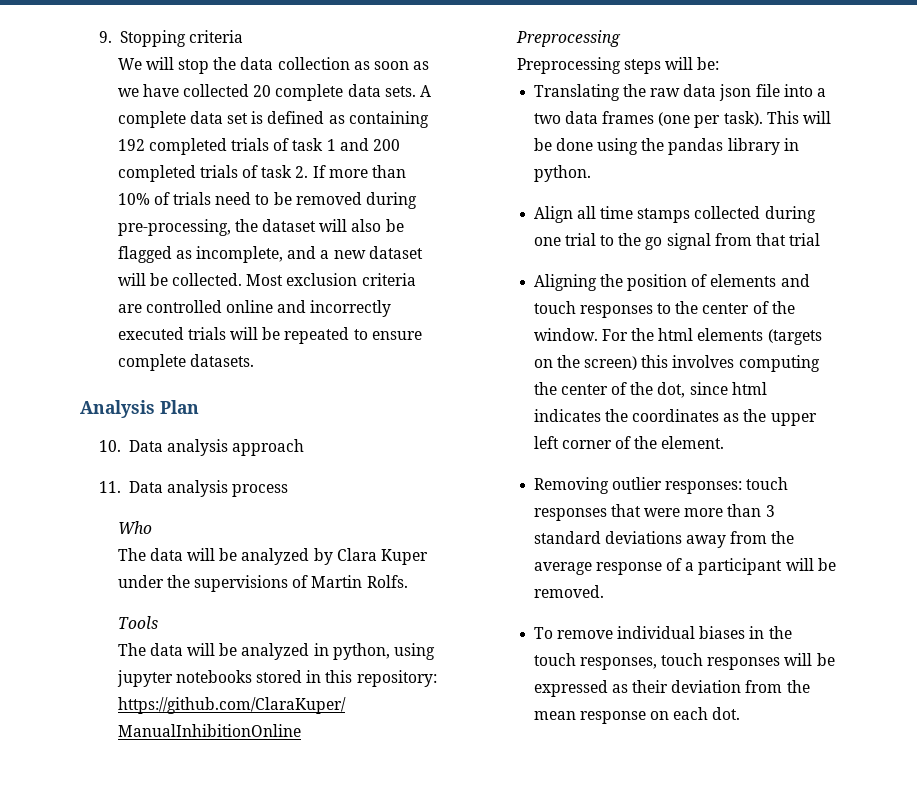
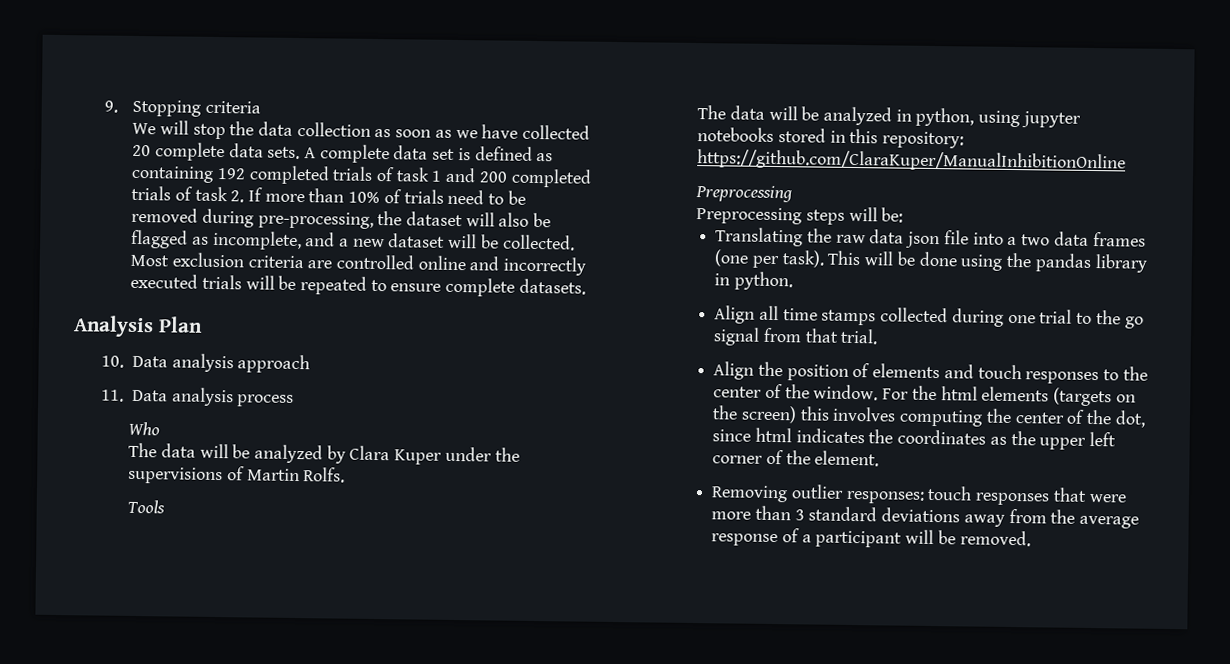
- Align all time stamps collected during one trial to the go signal from that trial
- Aligning the position of elements and touch responses to the center of the window.
+ Align all time stamps collected during one trial to the go signal from that trial.
+ Align the position of elements and touch responses to the center of the window.
- To remove individual biases in the touch responses, touch responses will be expressed as their deviation from the mean response on each dot.

